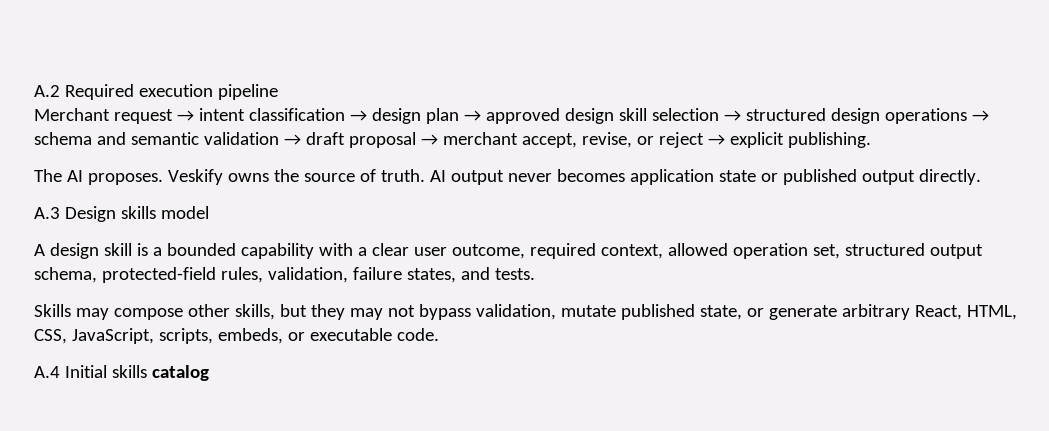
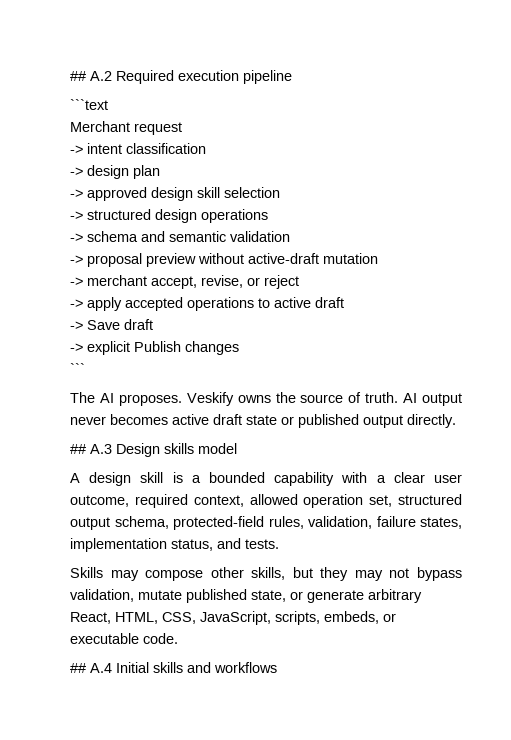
- A.2 Required execution pipeline
+ ## A.2 Required execution pipeline
+ ```text
- Merchant request → intent classification → design plan → approved design skill selection → structured design operations → schema and semantic validation → draft proposal → merchant accept, revise, or reject → explicit publishing.
+ Merchant request
+ -> intent classification
+ -> design plan
+ -> approved design skill selection
+ -> structured design operations
+ -> schema and semantic validation
+ -> proposal preview without active-draft mutation
+ -> merchant accept, revise, or reject
+ -> apply accepted operations to active draft
+ -> Save draft
+ -> explicit Publish changes
+ ```
- AI output never becomes application state or published output directly.
+ AI output never becomes active draft state or published output directly.
- A.3 Design skills model
+ ## A.3 Design skills model
- A design skill is a bounded capability with a clear user outcome, required context, allowed operation set, structured output schema, protected-field rules, validation, failure states, and tests.
+ A design skill is a bounded capability with a clear user outcome, required context, allowed operation set, structured output schema, protected-field rules, validation, failure states, implementation status, and tests.
- A.4 Initial skills catalog
+ ## A.4 Initial skills and workflows

